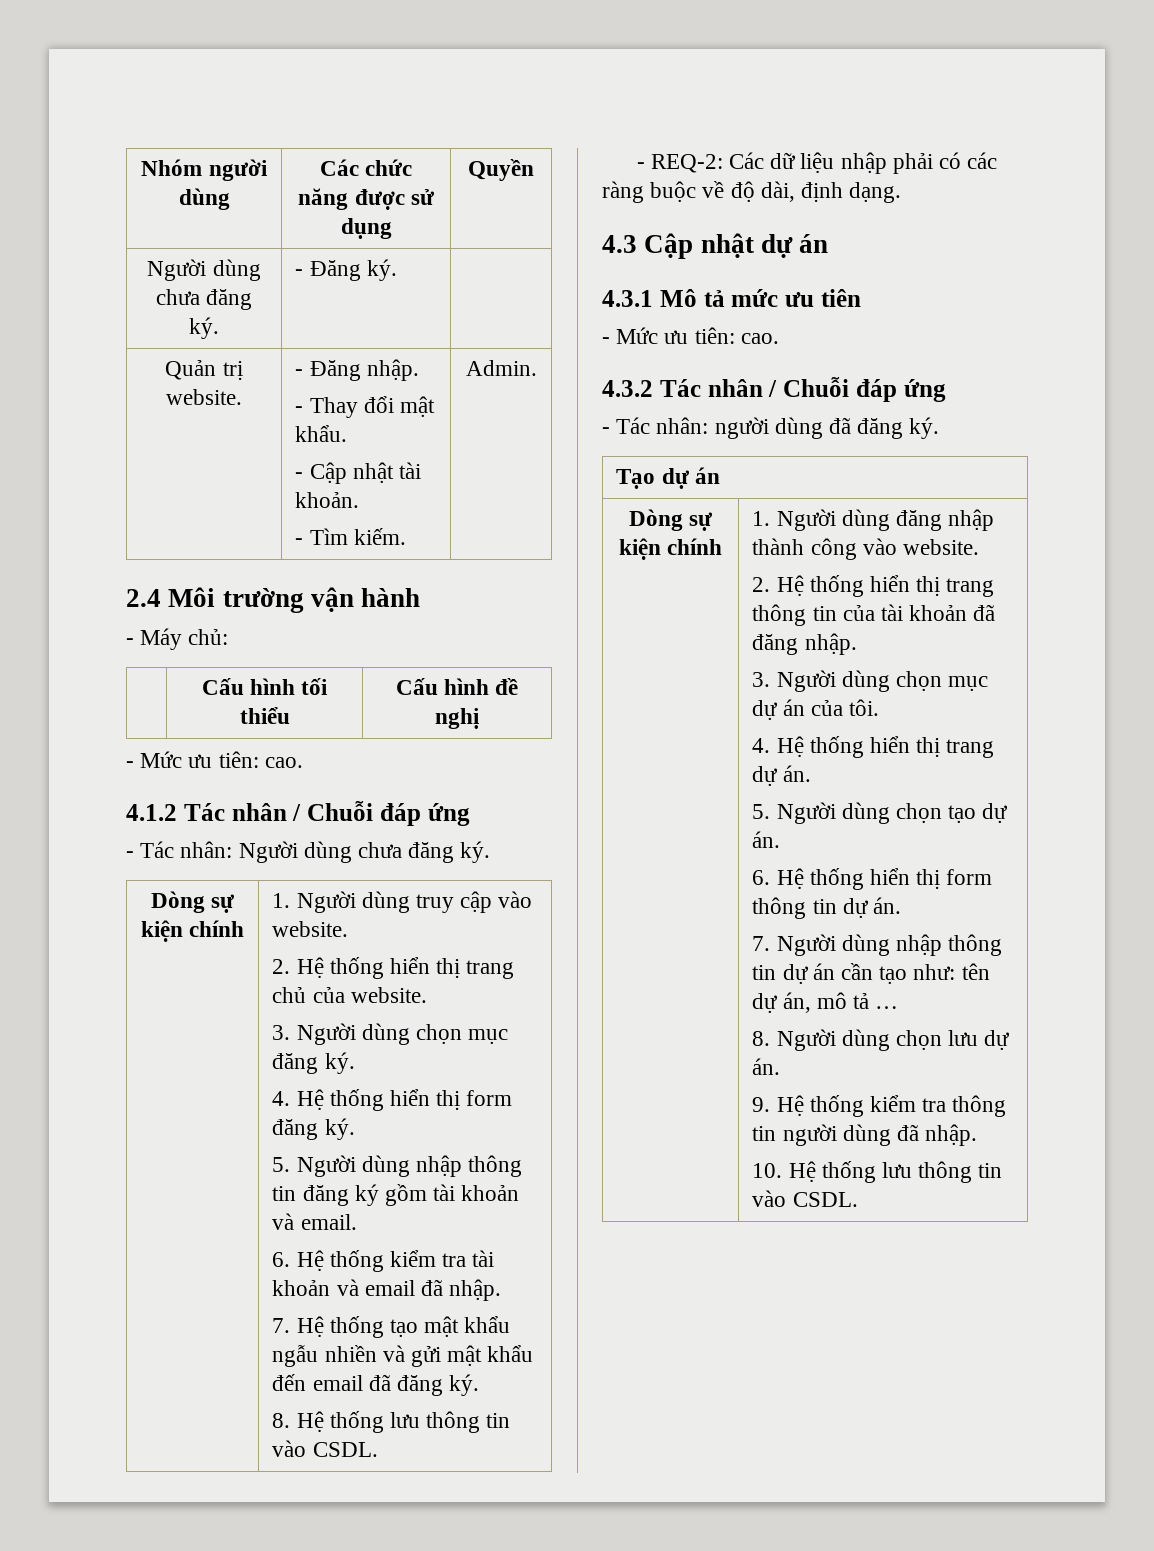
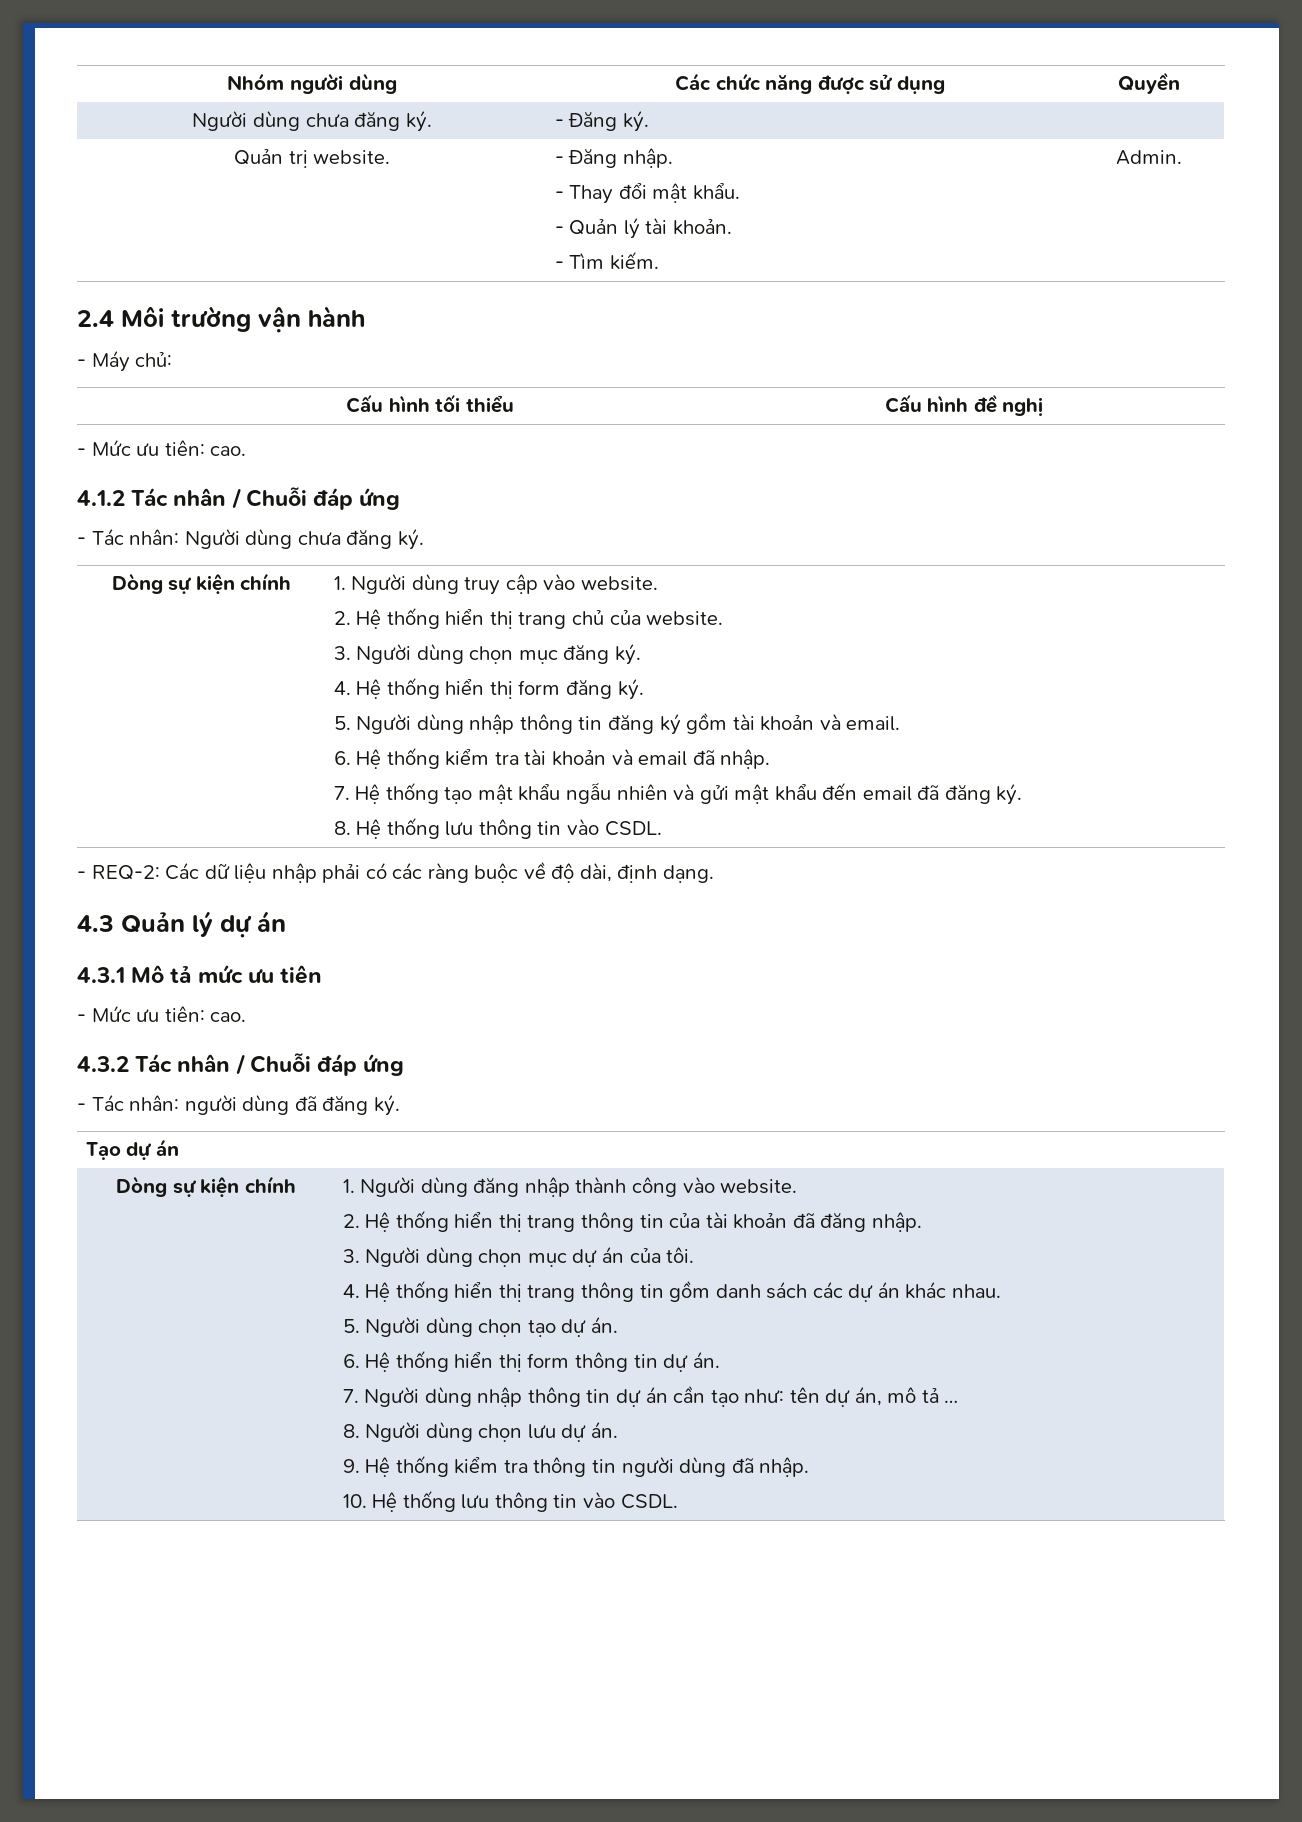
  Quản trị website. | - Đăng nhập.
  - Thay đổi mật khẩu.
- - Cập nhật tài khoản.
+ - Quản lý tài khoản.
- 7. Hệ thống tạo mật khẩu ngẫu nhiền và gửi mật khẩu đến email đã đăng ký.
+ 7. Hệ thống tạo mật khẩu ngẫu nhiên và gửi mật khẩu đến email đã đăng ký.
- 4.3 Cập nhật dự án
+ 4.3 Quản lý dự án
- 4. Hệ thống hiển thị trang dự án.
+ 4. Hệ thống hiển thị trang thông tin gồm danh sách các dự án khác nhau.

